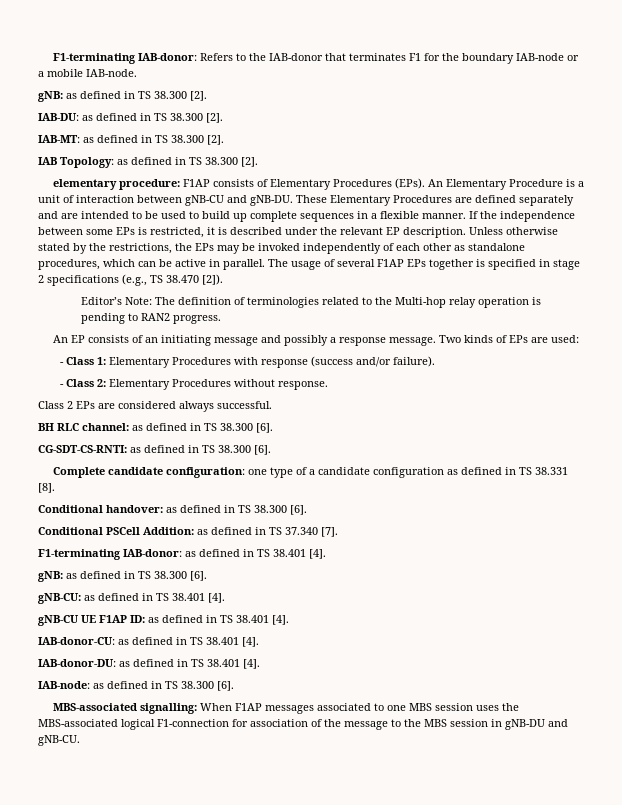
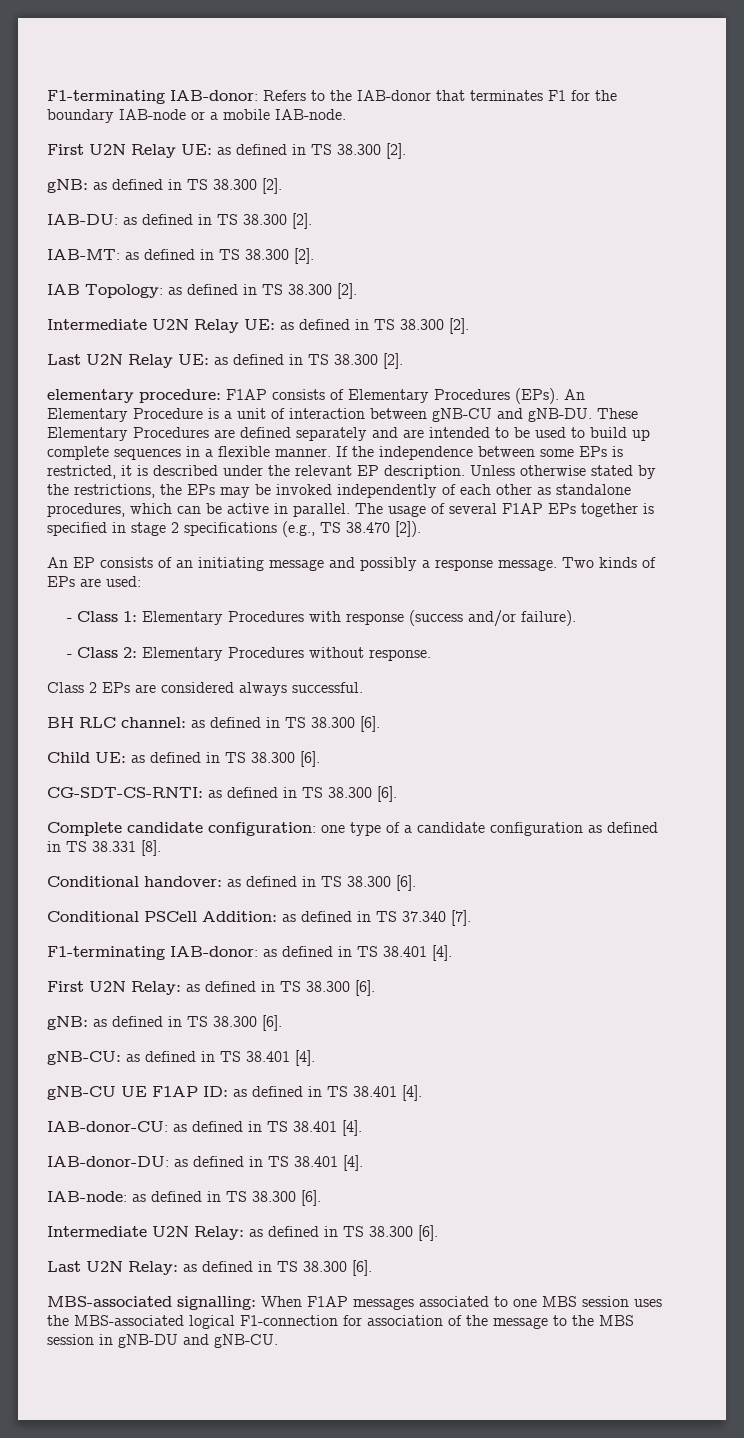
+ First U2N Relay UE: as defined in TS 38.300 [2].
+ Intermediate U2N Relay UE: as defined in TS 38.300 [2].
+ Last U2N Relay UE: as defined in TS 38.300 [2].
- Editor’s Note: The definition of terminologies related to the Multi-hop relay operation is pending to RAN2 progress.
+ Child UE: as defined in TS 38.300 [6].
+ First U2N Relay: as defined in TS 38.300 [6].
+ Intermediate U2N Relay: as defined in TS 38.300 [6].
+ Last U2N Relay: as defined in TS 38.300 [6].

